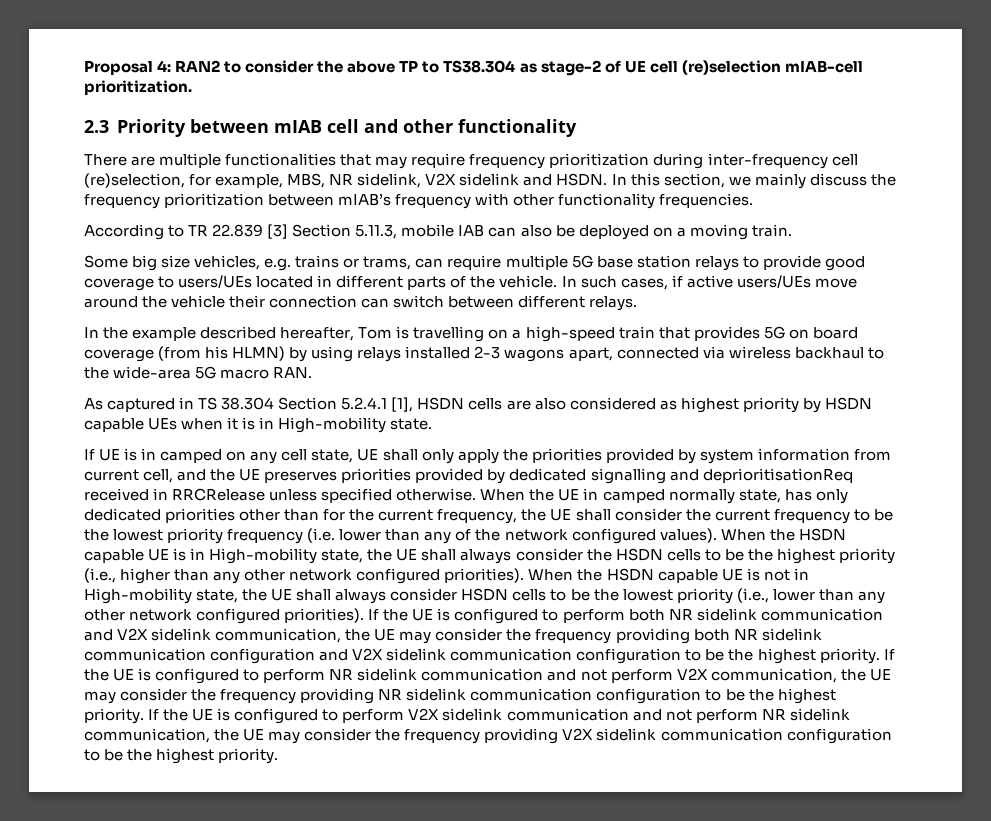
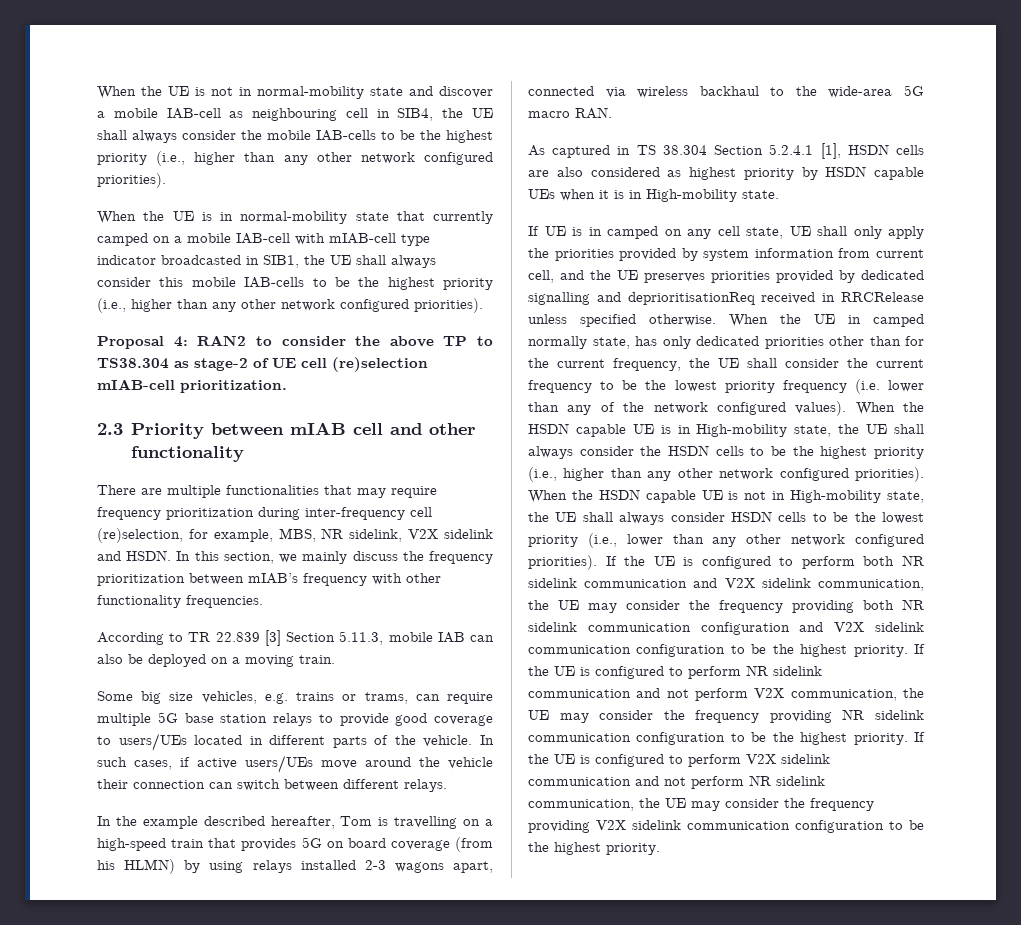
+ When the UE is not in normal-mobility state and discover a mobile IAB-cell as neighbouring cell in SIB4, the UE shall always consider the mobile IAB-cells to be the highest priority (i.e., higher than any other network configured priorities).
+ When the UE is in normal-mobility state that currently camped on a mobile IAB-cell with mIAB-cell type indicator broadcasted in SIB1, the UE shall always consider this mobile IAB-cells to be the highest priority (i.e., higher than any other network configured priorities).

